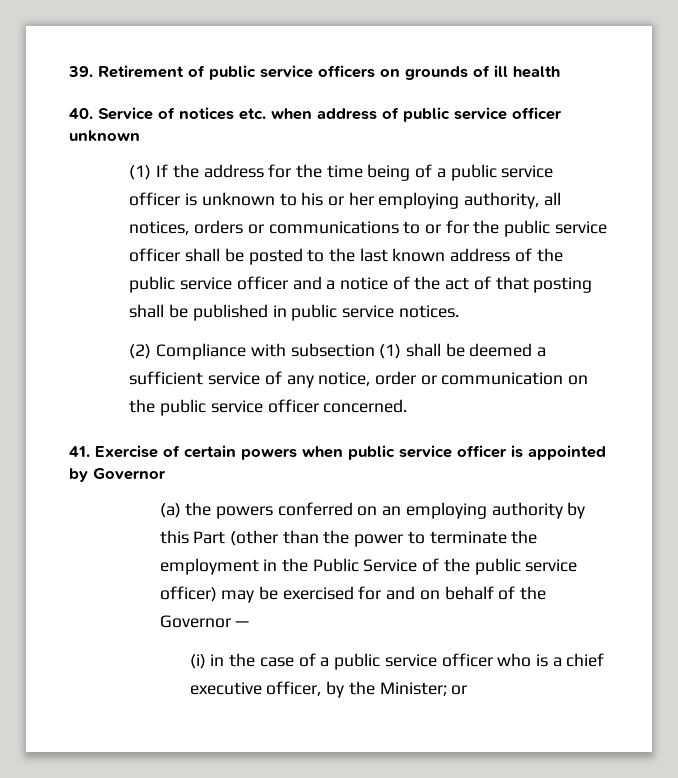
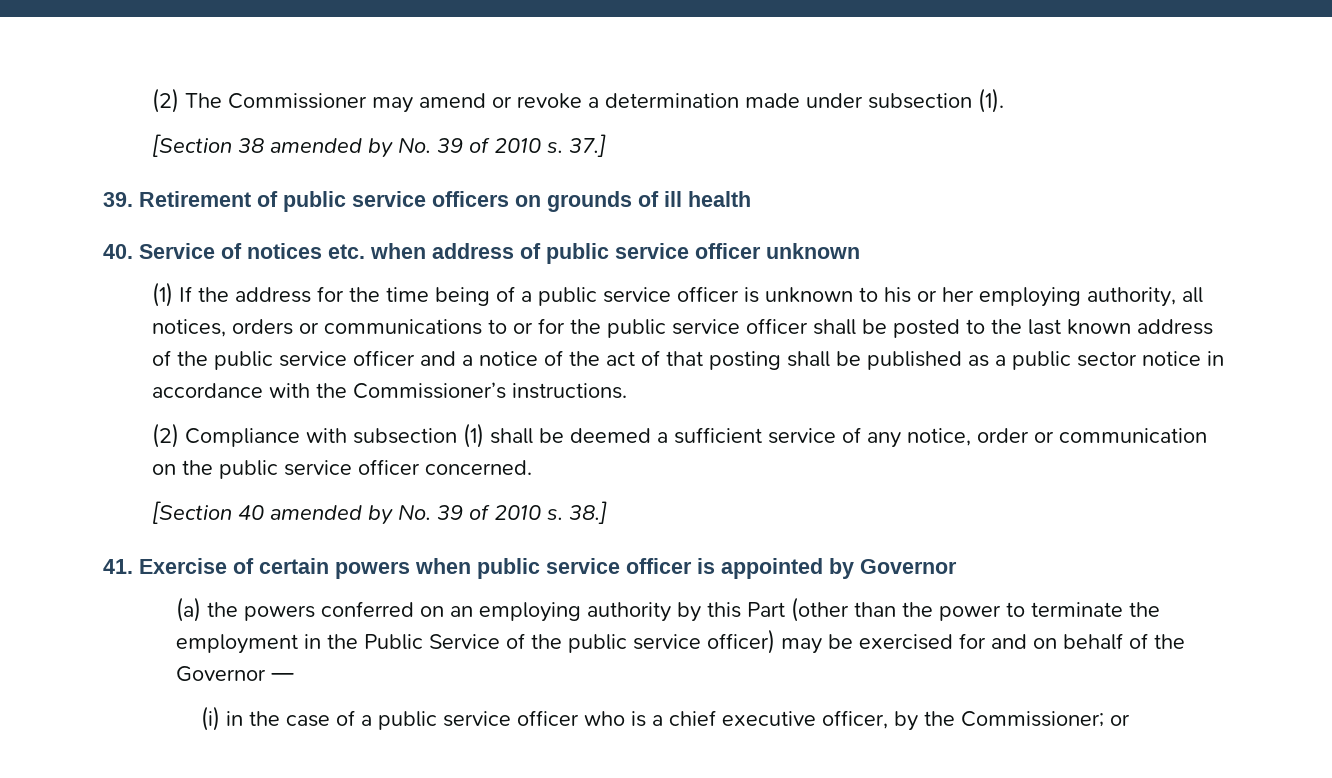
+ (2) The Commissioner may amend or revoke a determination made under subsection (1).
+ [Section 38 amended by No. 39 of 2010 s. 37.]
- (1) If the address for the time being of a public service officer is unknown to his or her employing authority, all notices, orders or communications to or for the public service officer shall be posted to the last known address of the public service officer and a notice of the act of that posting shall be published in public service notices.
+ (1) If the address for the time being of a public service officer is unknown to his or her employing authority, all notices, orders or communications to or for the public service officer shall be posted to the last known address of the public service officer and a notice of the act of that posting shall be published as a public sector notice in accordance with the Commissioner’s instructions.
+ [Section 40 amended by No. 39 of 2010 s. 38.]
- (i) in the case of a public service officer who is a chief executive officer, by the Minister; or
+ (i) in the case of a public service officer who is a chief executive officer, by the Commissioner; or

